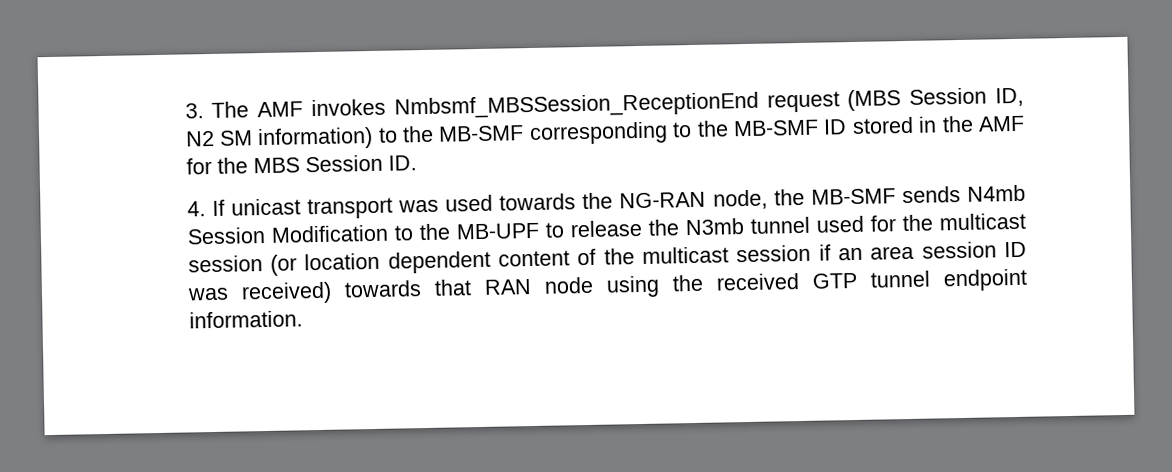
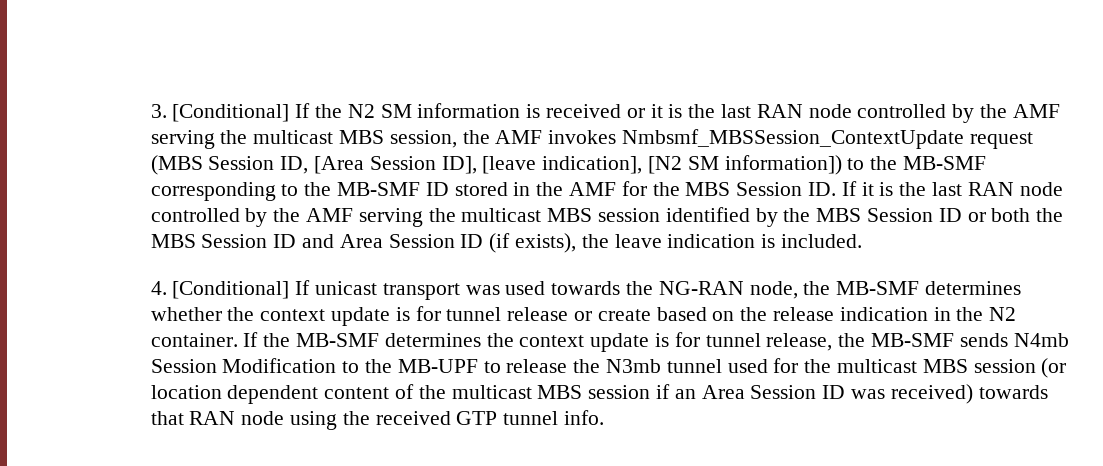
- 3. The AMF invokes Nmbsmf_MBSSession_ReceptionEnd request (MBS Session ID, N2 SM information) to the MB-SMF corresponding to the MB-SMF ID stored in the AMF for the MBS Session ID.
+ 3. [Conditional] If the N2 SM information is received or it is the last RAN node controlled by the AMF serving the multicast MBS session, the AMF invokes Nmbsmf_MBSSession_ContextUpdate request (MBS Session ID, [Area Session ID], [leave indication], [N2 SM information]) to the MB-SMF corresponding to the MB-SMF ID stored in the AMF for the MBS Session ID. If it is the last RAN node controlled by the AMF serving the multicast MBS session identified by the MBS Session ID or both the MBS Session ID and Area Session ID (if exists), the leave indication is included.
- 4. If unicast transport was used towards the NG-RAN node, the MB-SMF sends N4mb Session Modification to the MB-UPF to release the N3mb tunnel used for the multicast session (or location dependent content of the multicast session if an area session ID was received) towards that RAN node using the received GTP tunnel endpoint information.
+ 4. [Conditional] If unicast transport was used towards the NG-RAN node, the MB-SMF determines whether the context update is for tunnel release or create based on the release indication in the N2 container. If the MB-SMF determines the context update is for tunnel release, the MB-SMF sends N4mb Session Modification to the MB-UPF to release the N3mb tunnel used for the multicast MBS session (or location dependent content of the multicast MBS session if an Area Session ID was received) towards that RAN node using the received GTP tunnel info.

